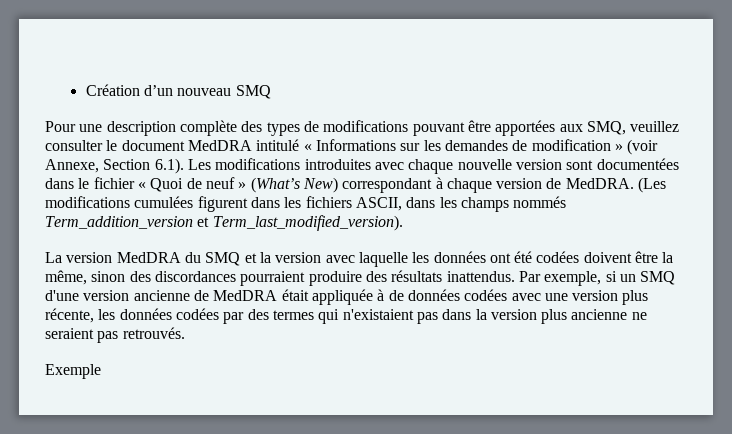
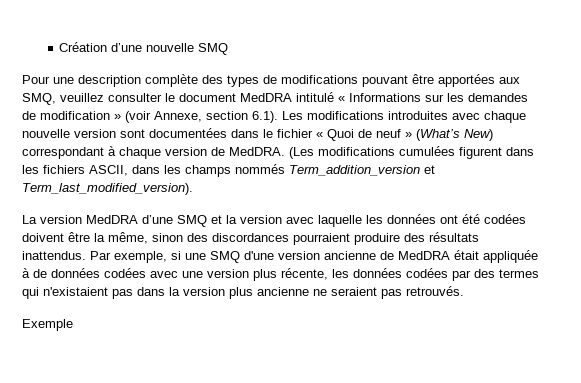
- Création d’un nouveau SMQ
+ Création d’une nouvelle SMQ
- Pour une description complète des types de modifications pouvant être apportées aux SMQ, veuillez consulter le document MedDRA intitulé « Informations sur les demandes de modification » (voir Annexe, Section 6.1). Les modifications introduites avec chaque nouvelle version sont documentées dans le fichier « Quoi de neuf » (What’s New) correspondant à chaque version de MedDRA.
+ Pour une description complète des types de modifications pouvant être apportées aux SMQ, veuillez consulter le document MedDRA intitulé « Informations sur les demandes de modification » (voir Annexe, section 6.1). Les modifications introduites avec chaque nouvelle version sont documentées dans le fichier « Quoi de neuf » (What’s New) correspondant à chaque version de MedDRA.
- La version MedDRA du SMQ et la version avec laquelle les données ont été codées doivent être la même, sinon des discordances pourraient produire des résultats inattendus.
+ La version MedDRA d’une SMQ et la version avec laquelle les données ont été codées doivent être la même, sinon des discordances pourraient produire des résultats inattendus.
- Par exemple, si un SMQ d'une version ancienne de MedDRA était appliquée à de données codées avec une version plus récente, les données codées par des termes qui n'existaient pas dans la version plus ancienne ne seraient pas retrouvés.
+ Par exemple, si une SMQ d'une version ancienne de MedDRA était appliquée à de données codées avec une version plus récente, les données codées par des termes qui n'existaient pas dans la version plus ancienne ne seraient pas retrouvés.

